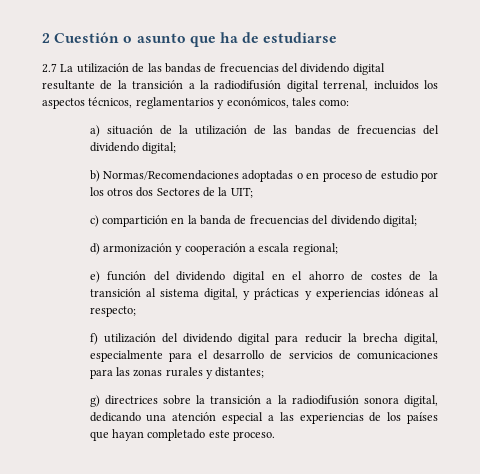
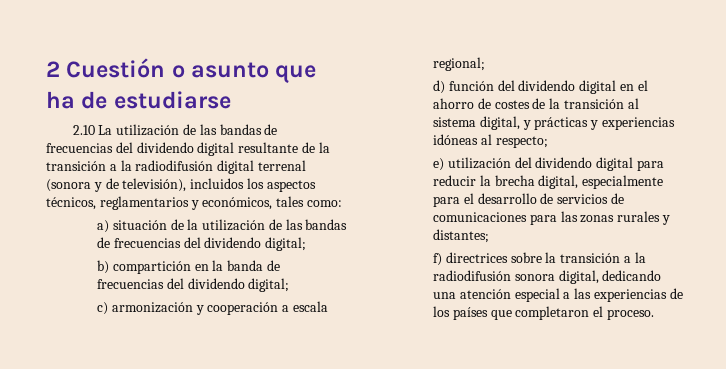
- 2.7 La utilización de las bandas de frecuencias del dividendo digital resultante de la transición a la radiodifusión digital terrenal, incluidos los aspectos técnicos, reglamentarios y económicos, tales como:
+ 2.10 La utilización de las bandas de frecuencias del dividendo digital resultante de la transición a la radiodifusión digital terrenal (sonora y de televisión), incluidos los aspectos técnicos, reglamentarios y económicos, tales como:
- b) Normas/Recomendaciones adoptadas o en proceso de estudio por los otros dos Sectores de la UIT;
- c) compartición en la banda de frecuencias del dividendo digital;
+ b) compartición en la banda de frecuencias del dividendo digital;
- d) armonización y cooperación a escala regional;
+ c) armonización y cooperación a escala regional;
- e) función del dividendo digital en el ahorro de costes de la transición al sistema digital, y prácticas y experiencias idóneas al respecto;
+ d) función del dividendo digital en el ahorro de costes de la transición al sistema digital, y prácticas y experiencias idóneas al respecto;
- f) utilización del dividendo digital para reducir la brecha digital, especialmente para el desarrollo de servicios de comunicaciones para las zonas rurales y distantes;
+ e) utilización del dividendo digital para reducir la brecha digital, especialmente para el desarrollo de servicios de comunicaciones para las zonas rurales y distantes;
- g) directrices sobre la transición a la radiodifusión sonora digital, dedicando una atención especial a las experiencias de los países que hayan completado este proceso.
+ f) directrices sobre la transición a la radiodifusión sonora digital, dedicando una atención especial a las experiencias de los países que completaron el proceso.

